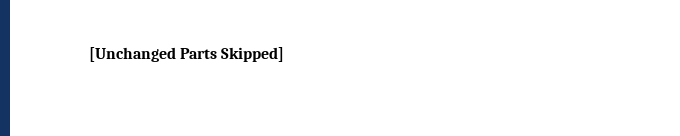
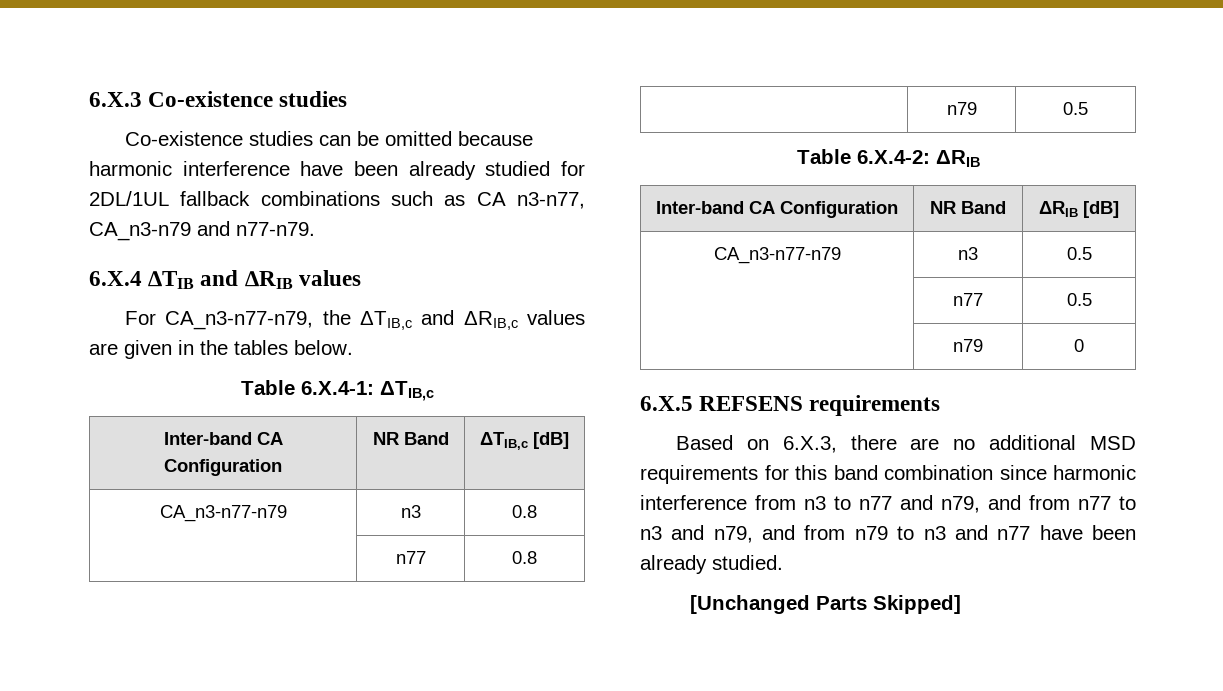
+ 6.X.3 Co-existence studies
+ Co-existence studies can be omitted because harmonic interference have been already studied for 2DL/1UL fallback combinations such as CA n3-n77, CA_n3-n79 and n77-n79.
+ 6.X.4 ∆TIB and ∆RIB values
+ For CA_n3-n77-n79, the ΔTIB,c and ΔRIB,c values are given in the tables below.
+ Table 6.X.4-1: ΔTIB,c
+ Inter-band CA Configuration | NR Band | ΔTIB,c [dB]
+ CA_n3-n77-n79 | n3 | 0.8
+ | n77 | 0.8
+ | n79 | 0.5
+ Table 6.X.4-2: ΔRIB
+ Inter-band CA Configuration | NR Band | ΔRIB [dB]
+ CA_n3-n77-n79 | n3 | 0.5
+ | n77 | 0.5
+ | n79 | 0
+ 6.X.5 REFSENS requirements
+ Based on 6.X.3, there are no additional MSD requirements for this band combination since harmonic interference from n3 to n77 and n79, and from n77 to n3 and n79, and from n79 to n3 and n77 have been already studied.

